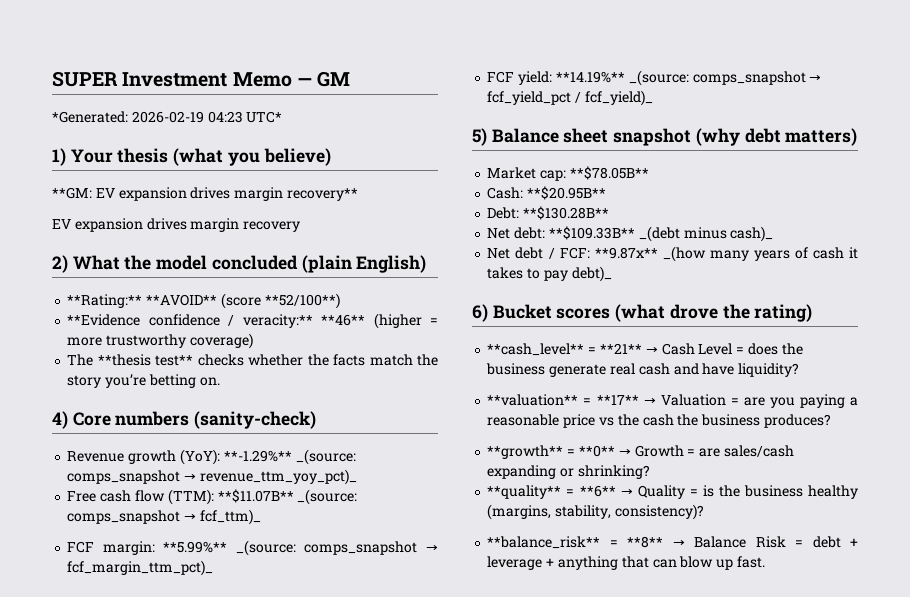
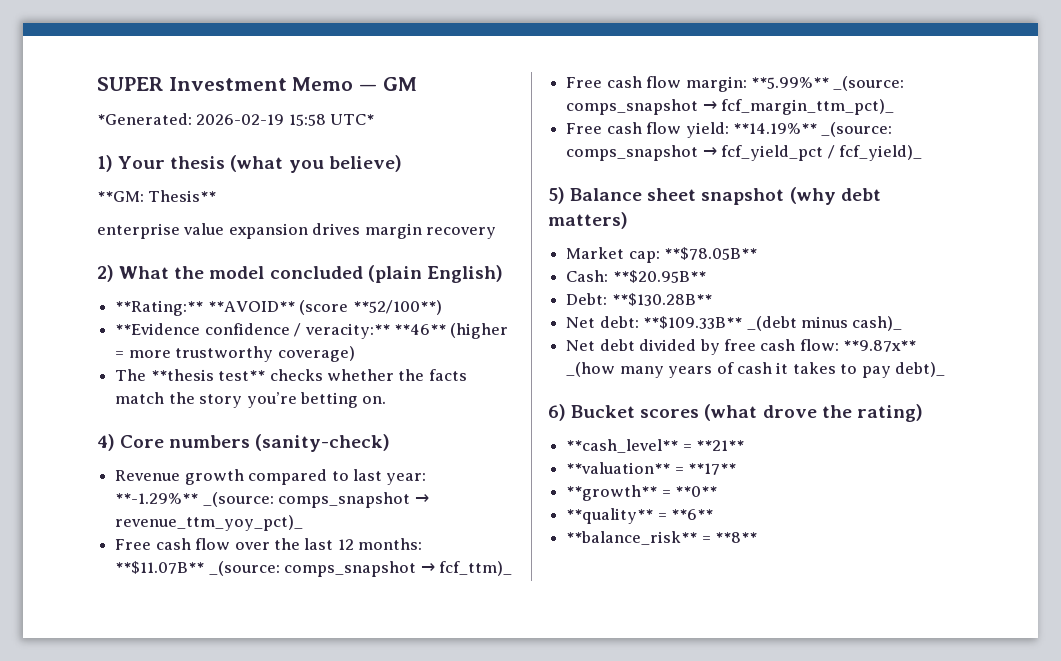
- *Generated: 2026-02-19 04:23 UTC*
+ *Generated: 2026-02-19 15:58 UTC*
- **GM: EV expansion drives margin recovery**
- EV expansion drives margin recovery
+ **GM: Thesis**
+ enterprise value expansion drives margin recovery
- Revenue growth (YoY): **-1.29%** _(source: comps_snapshot → revenue_ttm_yoy_pct)_
+ Revenue growth compared to last year: **-1.29%** _(source: comps_snapshot → revenue_ttm_yoy_pct)_
- Free cash flow (TTM): **$11.07B** _(source: comps_snapshot → fcf_ttm)_
+ Free cash flow over the last 12 months: **$11.07B** _(source: comps_snapshot → fcf_ttm)_
- FCF margin: **5.99%** _(source: comps_snapshot → fcf_margin_ttm_pct)_
+ Free cash flow margin: **5.99%** _(source: comps_snapshot → fcf_margin_ttm_pct)_
- FCF yield: **14.19%** _(source: comps_snapshot → fcf_yield_pct / fcf_yield)_
+ Free cash flow yield: **14.19%** _(source: comps_snapshot → fcf_yield_pct / fcf_yield)_
- Net debt / FCF: **9.87x** _(how many years of cash it takes to pay debt)_
+ Net debt divided by free cash flow: **9.87x** _(how many years of cash it takes to pay debt)_
- **cash_level** = **21** → Cash Level = does the business generate real cash and have liquidity?
- **valuation** = **17** → Valuation = are you paying a reasonable price vs the cash the business produces?
- **growth** = **0** → Growth = are sales/cash expanding or shrinking?
- **quality** = **6** → Quality = is the business healthy (margins, stability, consistency)?
- **balance_risk** = **8** → Balance Risk = debt + leverage + anything that can blow up fast.
+ **cash_level** = **21**
+ **valuation** = **17**
+ **growth** = **0**
+ **quality** = **6**
+ **balance_risk** = **8**

